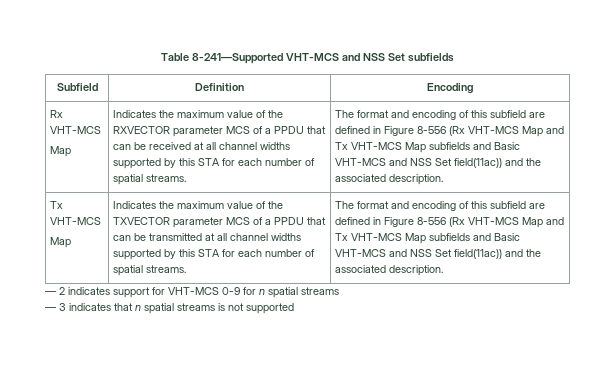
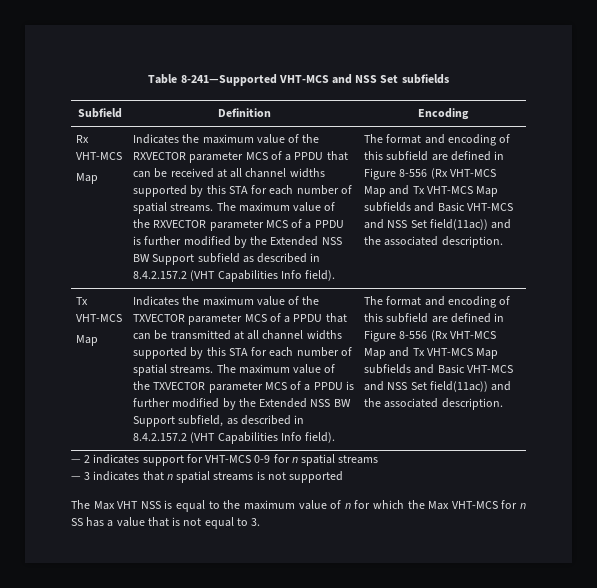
+ The maximum value of the RXVECTOR parameter MCS of a PPDU is further modified by the Extended NSS BW Support subfield as described in 8.4.2.157.2 (VHT Capabilities Info field).
+ The maximum value of the TXVECTOR parameter MCS of a PPDU is further modified by the Extended NSS BW Support subfield, as described in 8.4.2.157.2 (VHT Capabilities Info field).
+ The Max VHT NSS is equal to the maximum value of n for which the Max VHT-MCS for n SS has a value that is not equal to 3.

